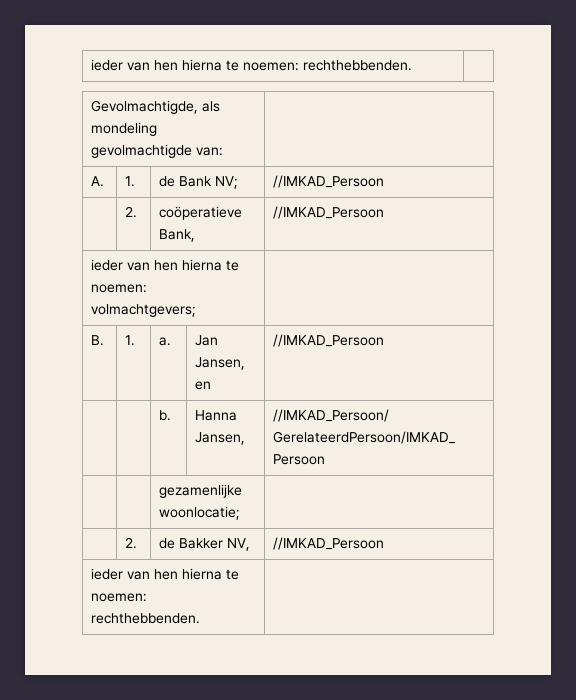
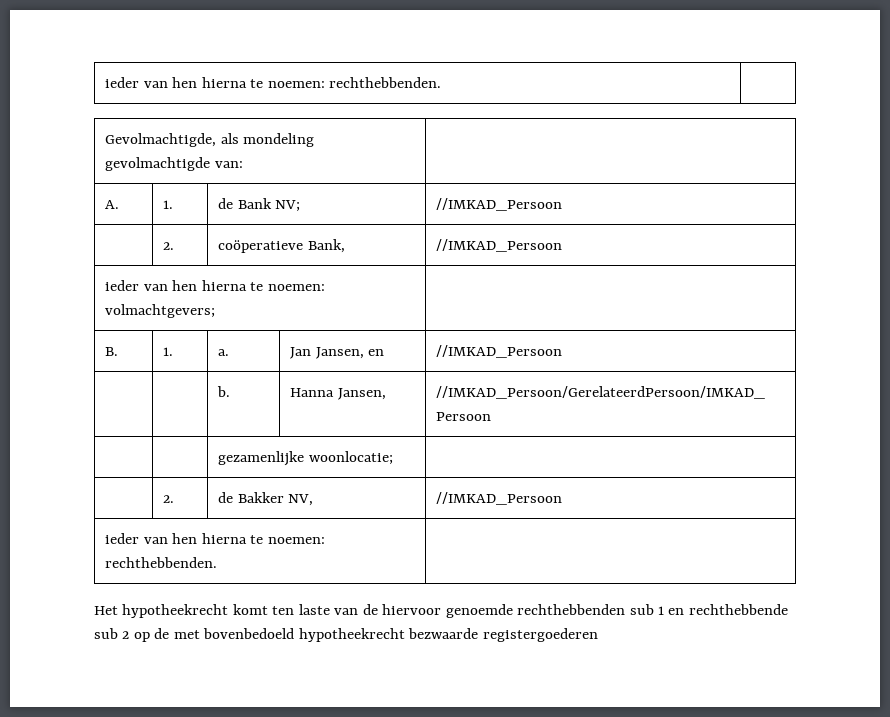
+ Het hypotheekrecht komt ten laste van de hiervoor genoemde rechthebbenden sub 1 en rechthebbende sub 2 op de met bovenbedoeld hypotheekrecht bezwaarde registergoederen

